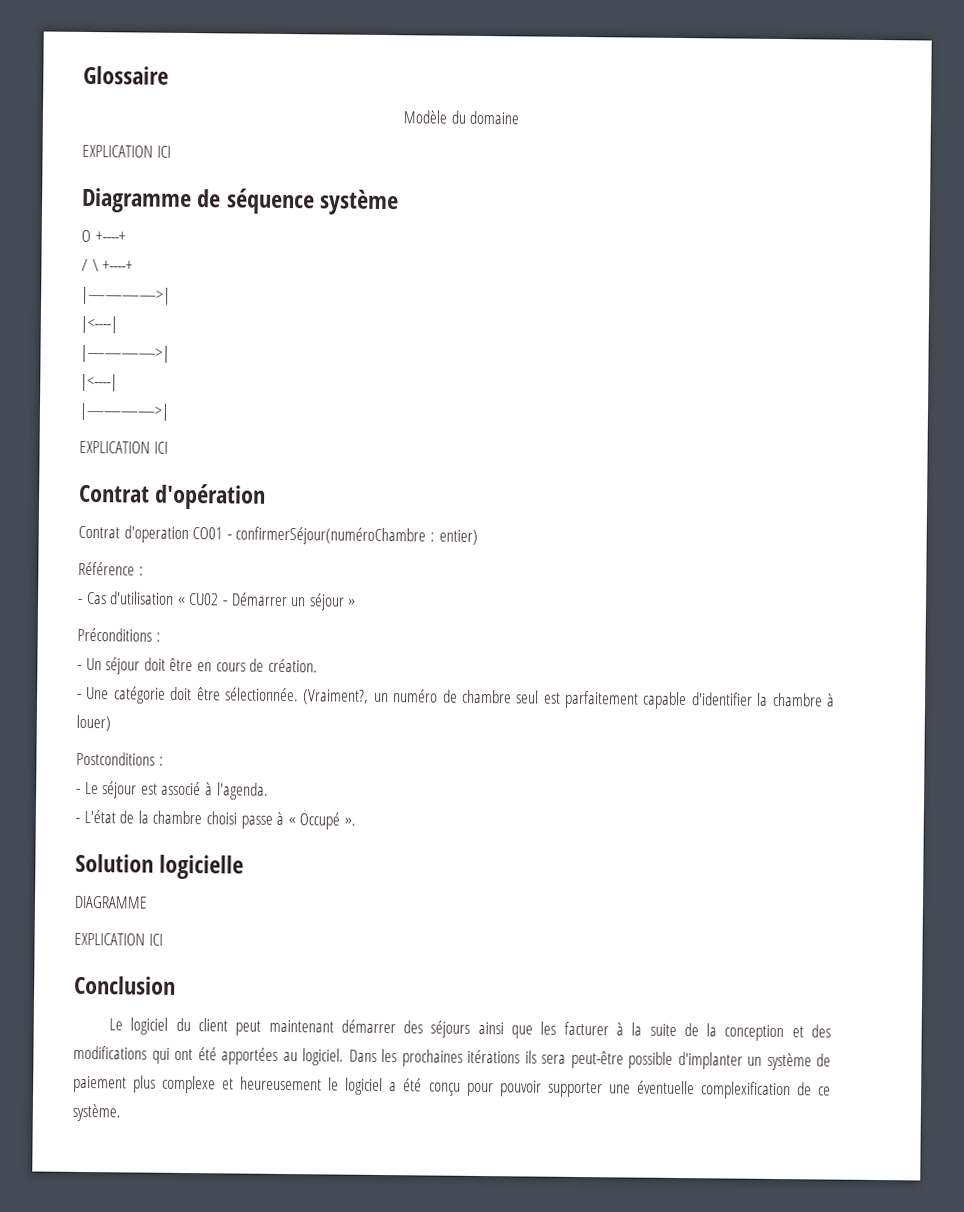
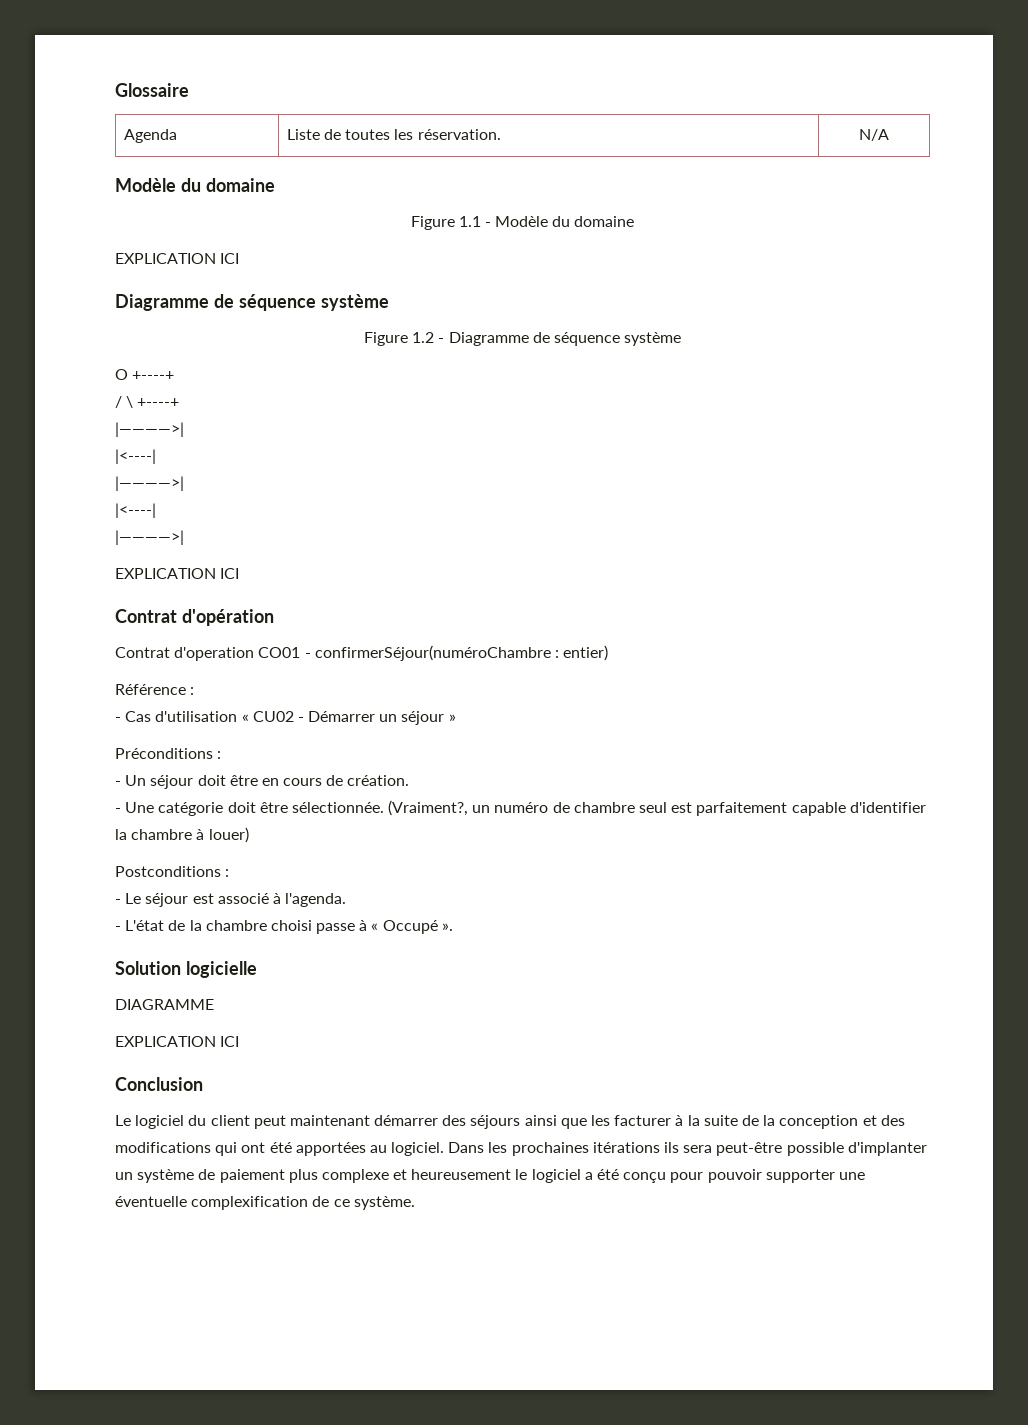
+ Agenda | Liste de toutes les réservation. | N/A
  Modèle du domaine
+ Figure 1.1 - Modèle du domaine
+ Figure 1.2 - Diagramme de séquence système

